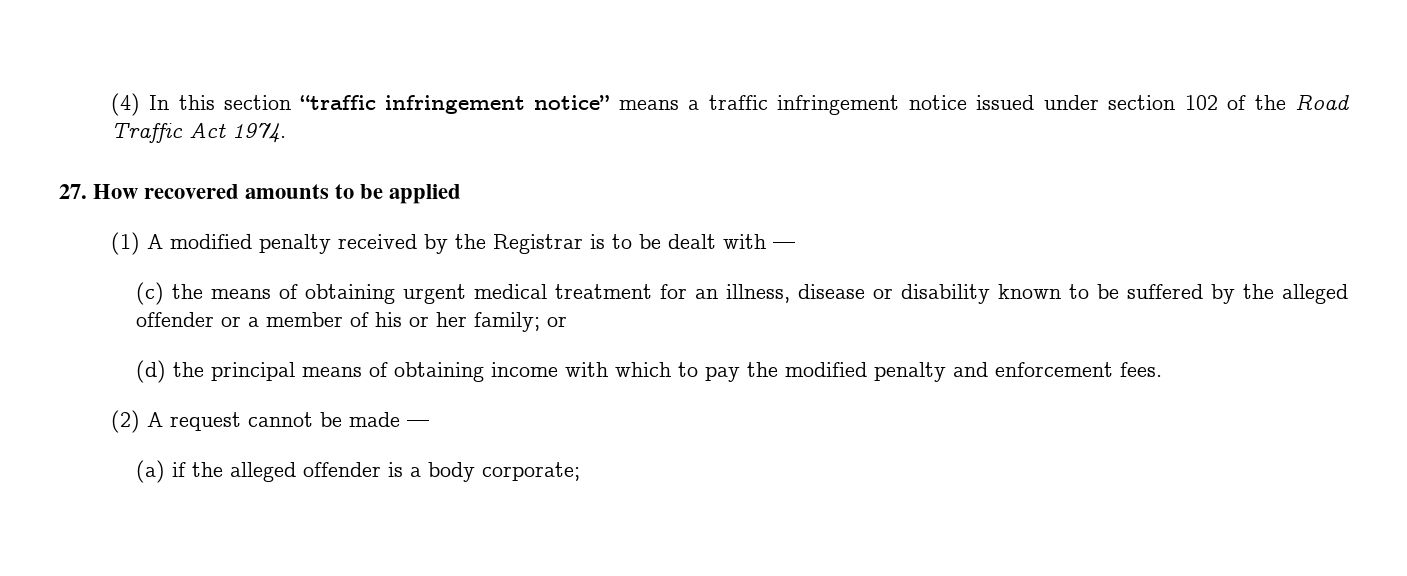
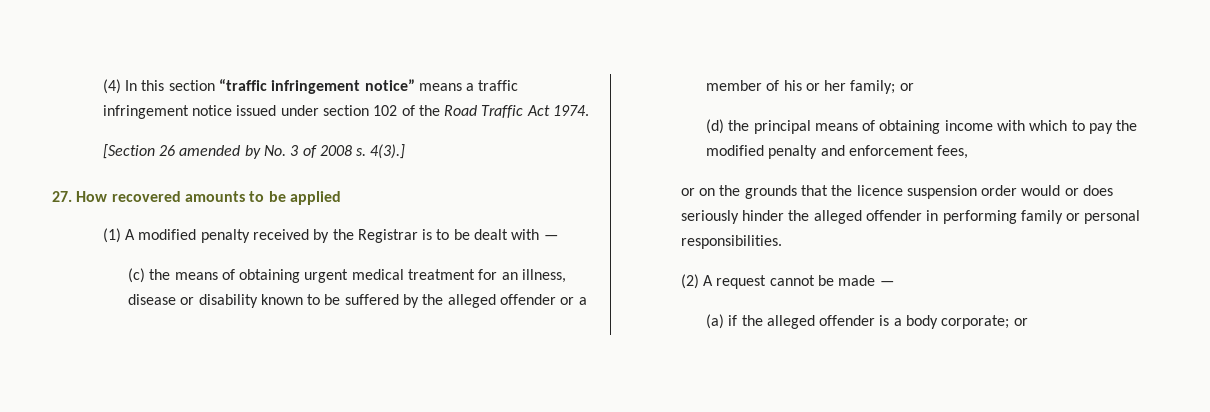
+ [Section 26 amended by No. 3 of 2008 s. 4(3).]
- (d) the principal means of obtaining income with which to pay the modified penalty and enforcement fees.
+ (d) the principal means of obtaining income with which to pay the modified penalty and enforcement fees,
+ or on the grounds that the licence suspension order would or does seriously hinder the alleged offender in performing family or personal responsibilities.
- (a) if the alleged offender is a body corporate;
+ (a) if the alleged offender is a body corporate; or

